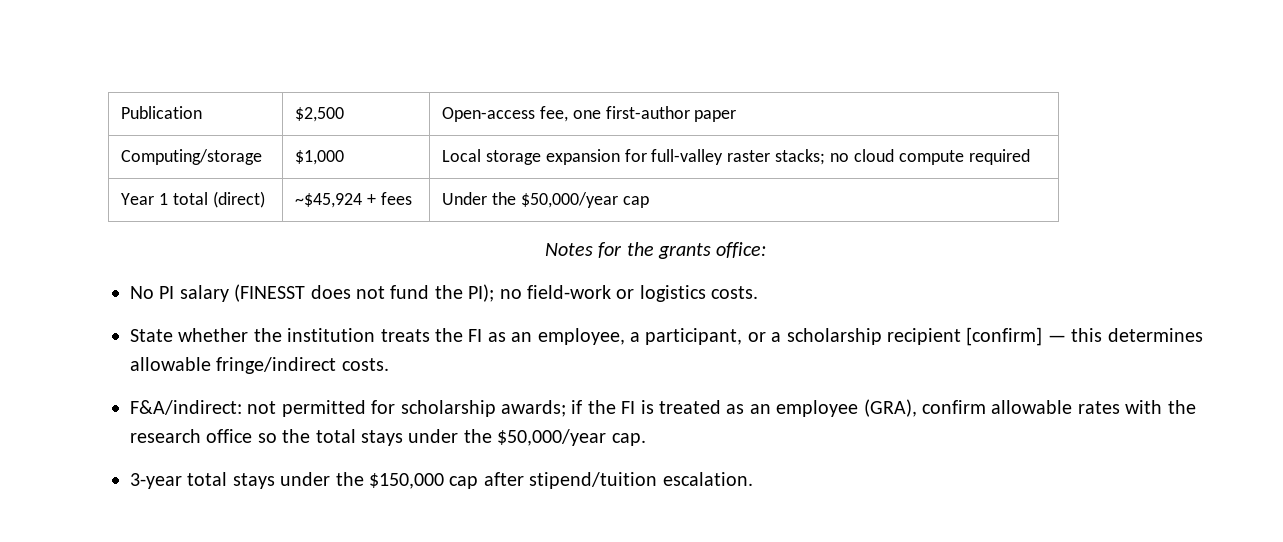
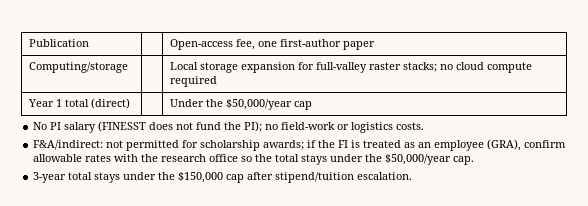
- Publication | $2,500 | Open-access fee, one first-author paper
+ Publication | | Open-access fee, one first-author paper
- Computing/storage | $1,000 | Local storage expansion for full-valley raster stacks; no cloud compute required
+ Computing/storage | | Local storage expansion for full-valley raster stacks; no cloud compute required
- Year 1 total (direct) | ~$45,924 + fees | Under the $50,000/year cap
+ Year 1 total (direct) | | Under the $50,000/year cap
- Notes for the grants office:
- State whether the institution treats the FI as an employee, a participant, or a scholarship recipient [confirm] — this determines allowable fringe/indirect costs.

